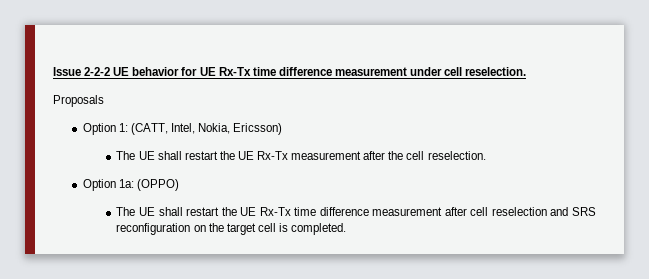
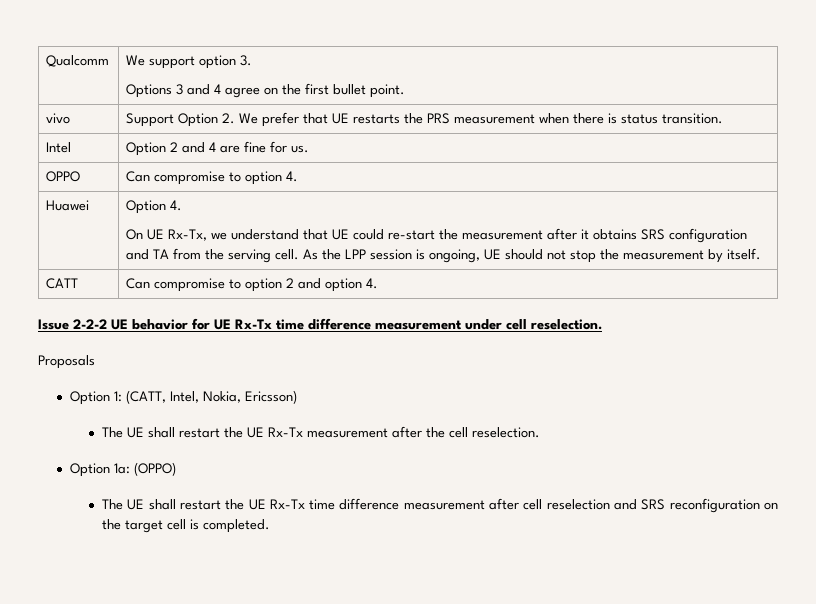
+ Qualcomm | We support option 3.
+ Options 3 and 4 agree on the first bullet point.
+ vivo | Support Option 2. We prefer that UE restarts the PRS measurement when there is status transition.
+ Intel | Option 2 and 4 are fine for us.
+ OPPO | Can compromise to option 4.
+ Huawei | Option 4.
+ On UE Rx-Tx, we understand that UE could re-start the measurement after it obtains SRS configuration and TA from the serving cell. As the LPP session is ongoing, UE should not stop the measurement by itself.
+ CATT | Can compromise to option 2 and option 4.

